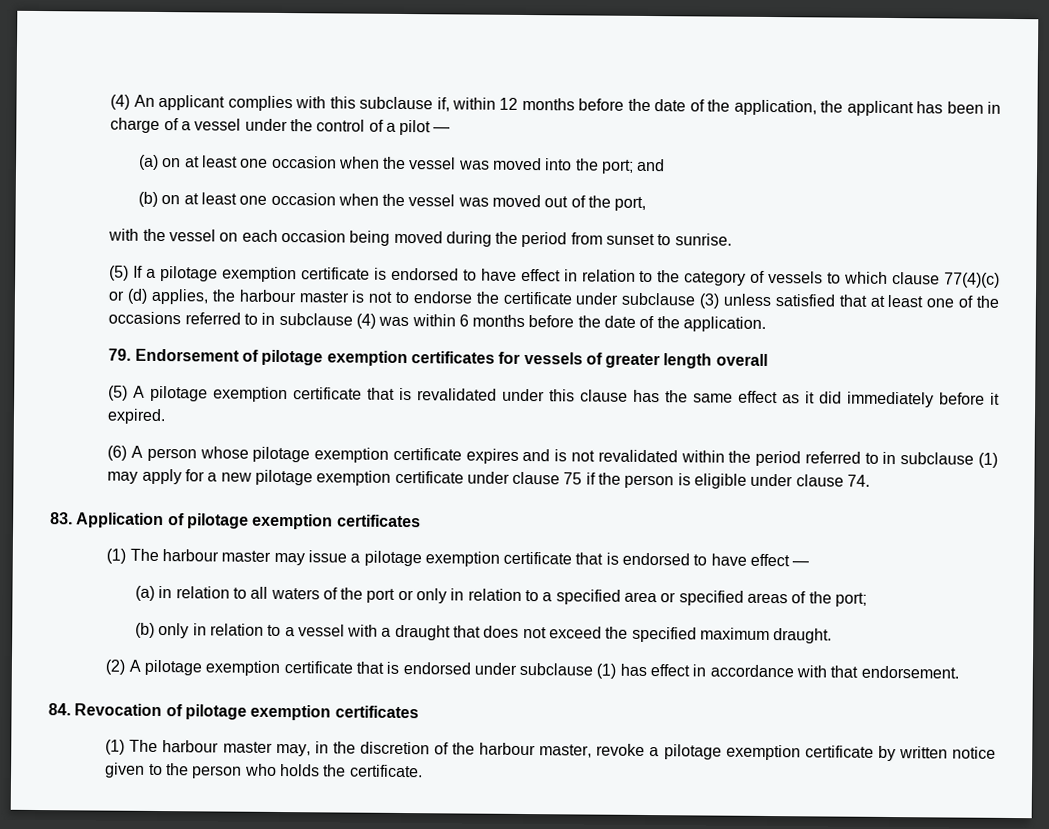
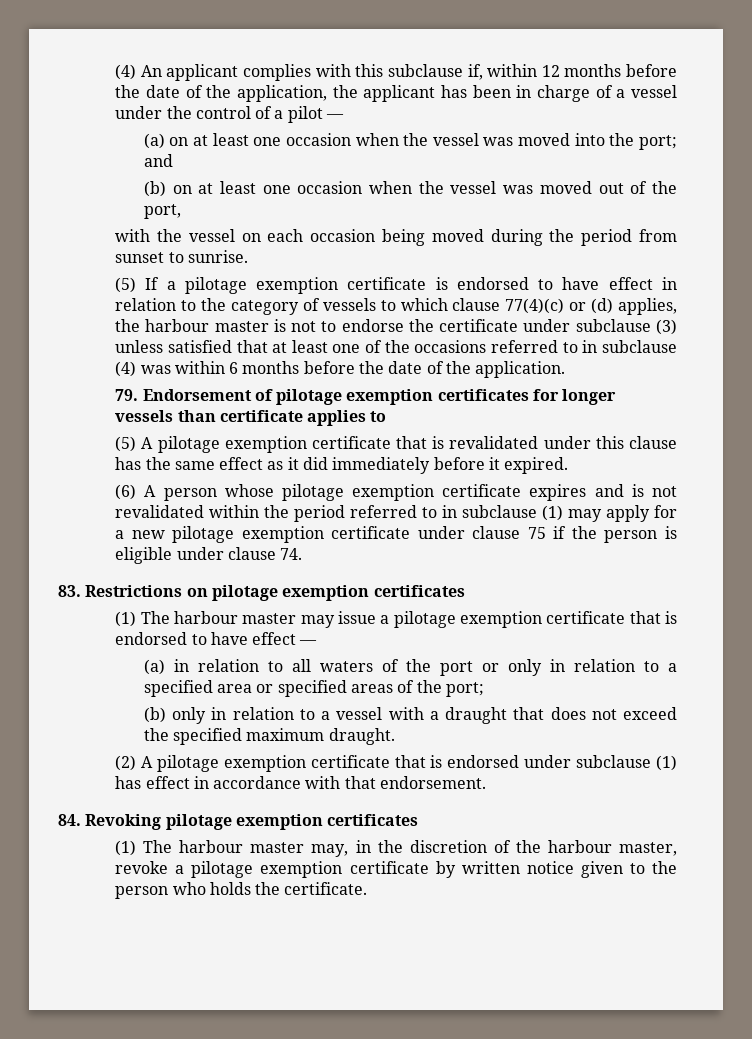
- 79. Endorsement of pilotage exemption certificates for vessels of greater length overall
+ 79. Endorsement of pilotage exemption certificates for longer vessels than certificate applies to
- 83. Application of pilotage exemption certificates
+ 83. Restrictions on pilotage exemption certificates
- 84. Revocation of pilotage exemption certificates
+ 84. Revoking pilotage exemption certificates

